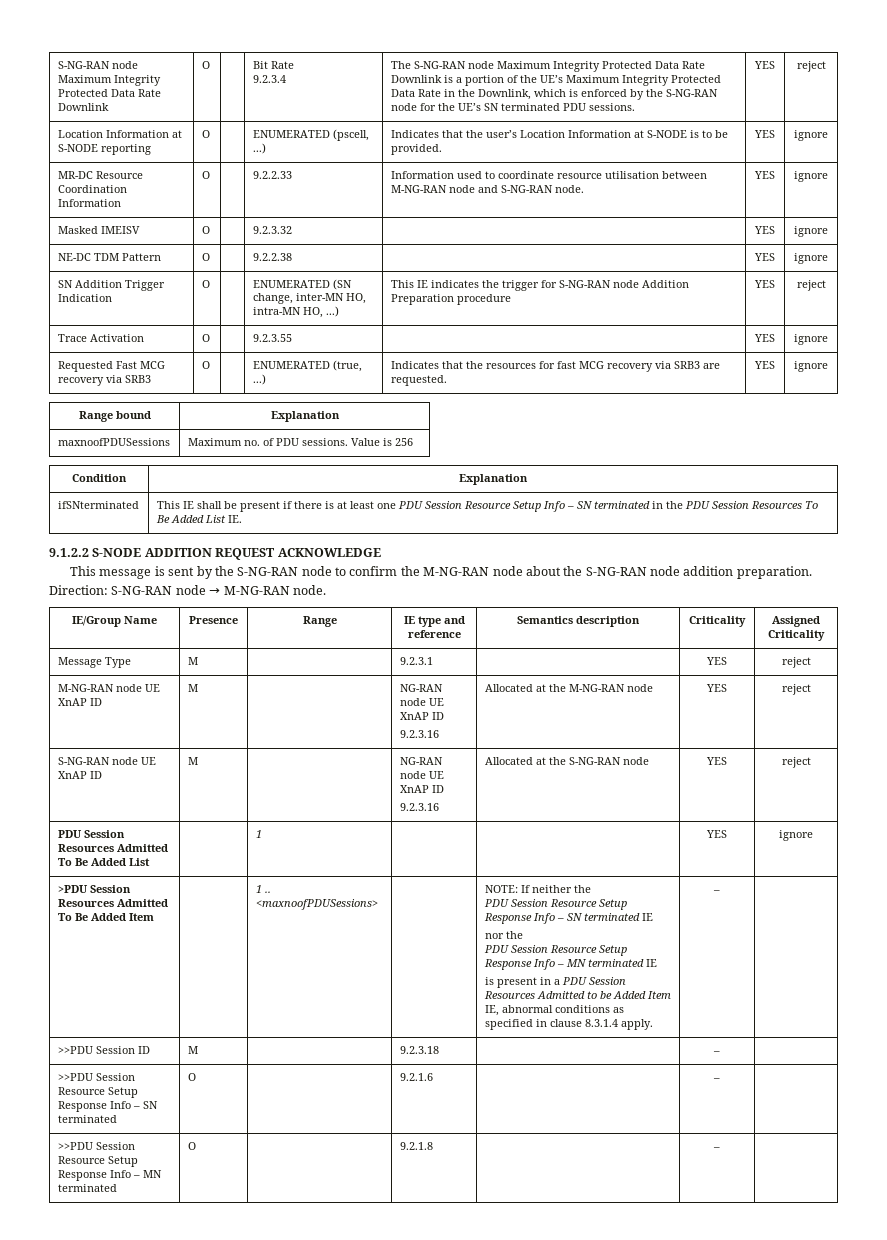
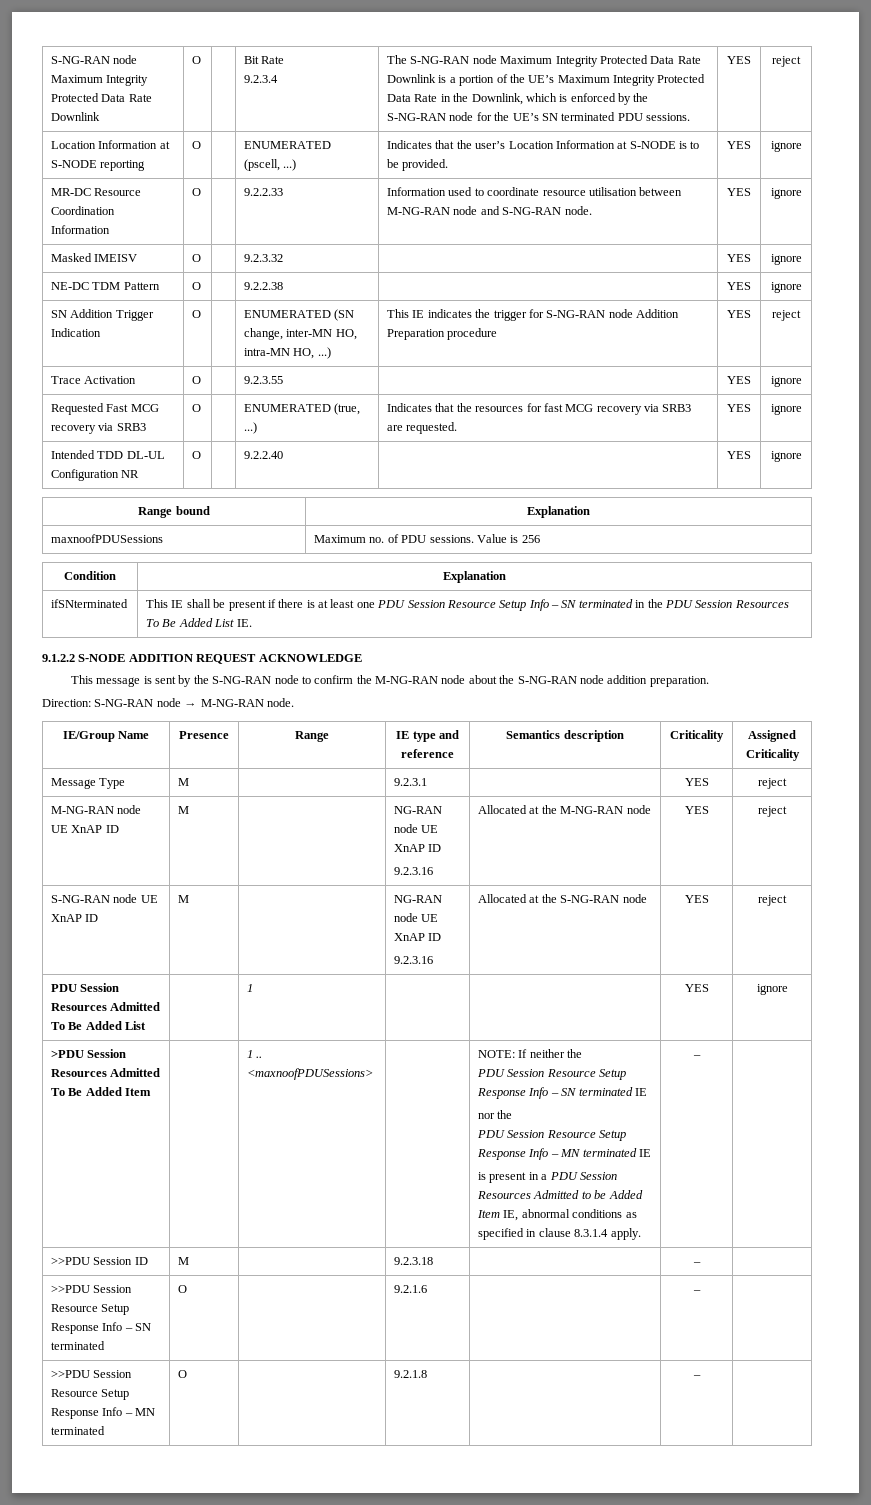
+ Intended TDD DL-UL Configuration NR | O | | 9.2.2.40 | | YES | ignore

